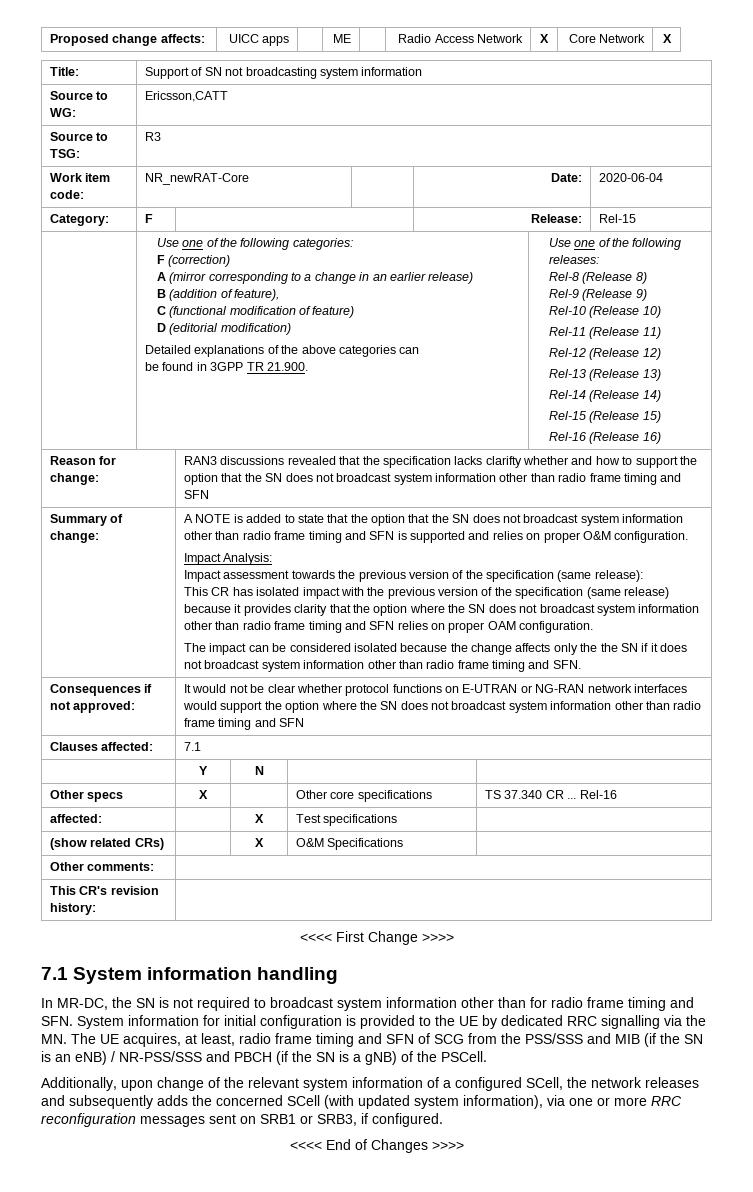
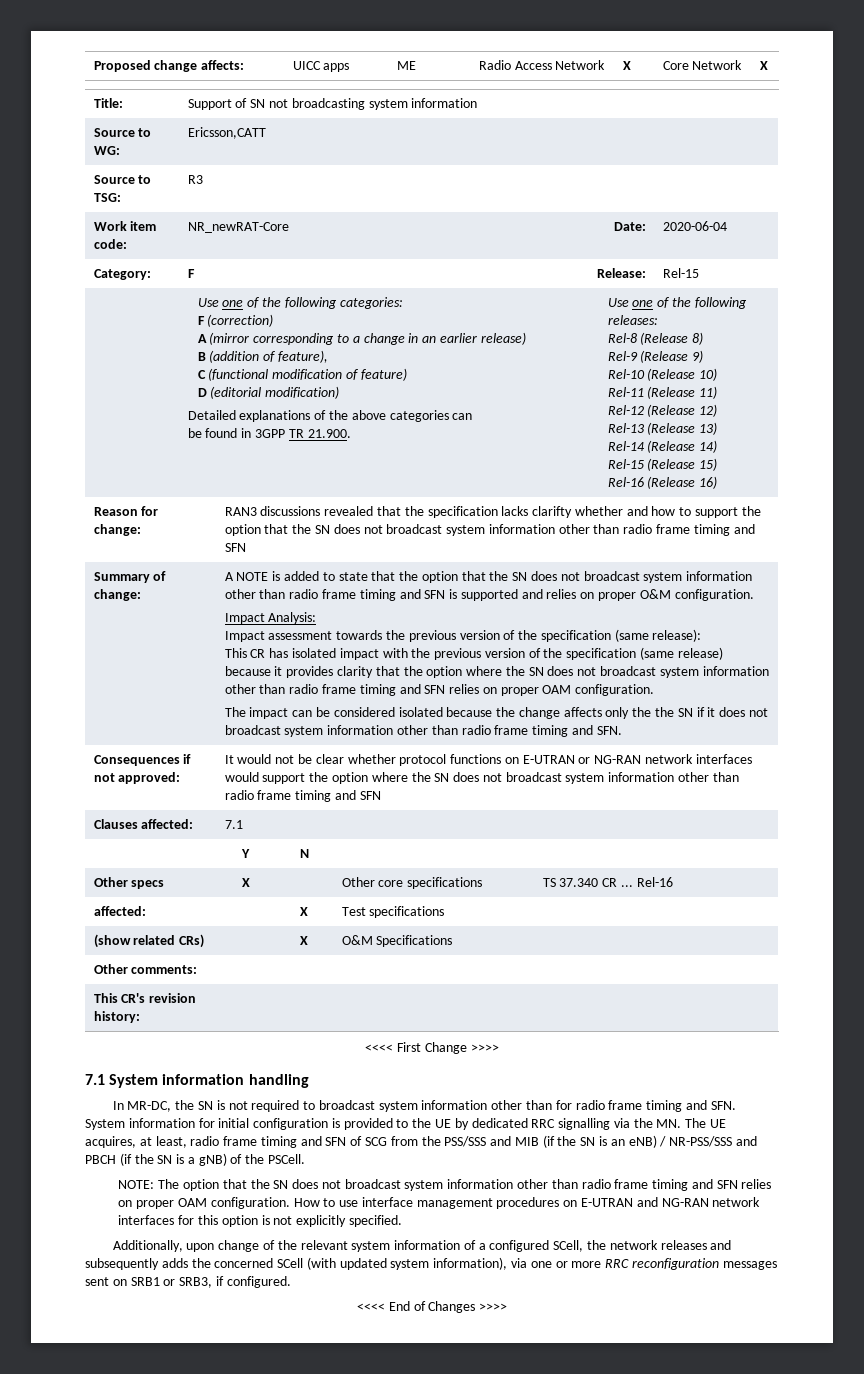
+ NOTE: The option that the SN does not broadcast system information other than radio frame timing and SFN relies on proper OAM configuration. How to use interface management procedures on E-UTRAN and NG-RAN network interfaces for this option is not explicitly specified.

